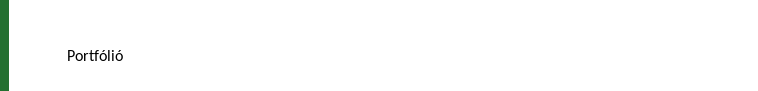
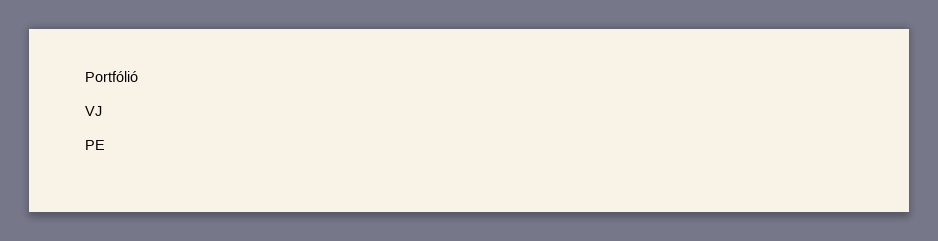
+ VJ
+ PE

